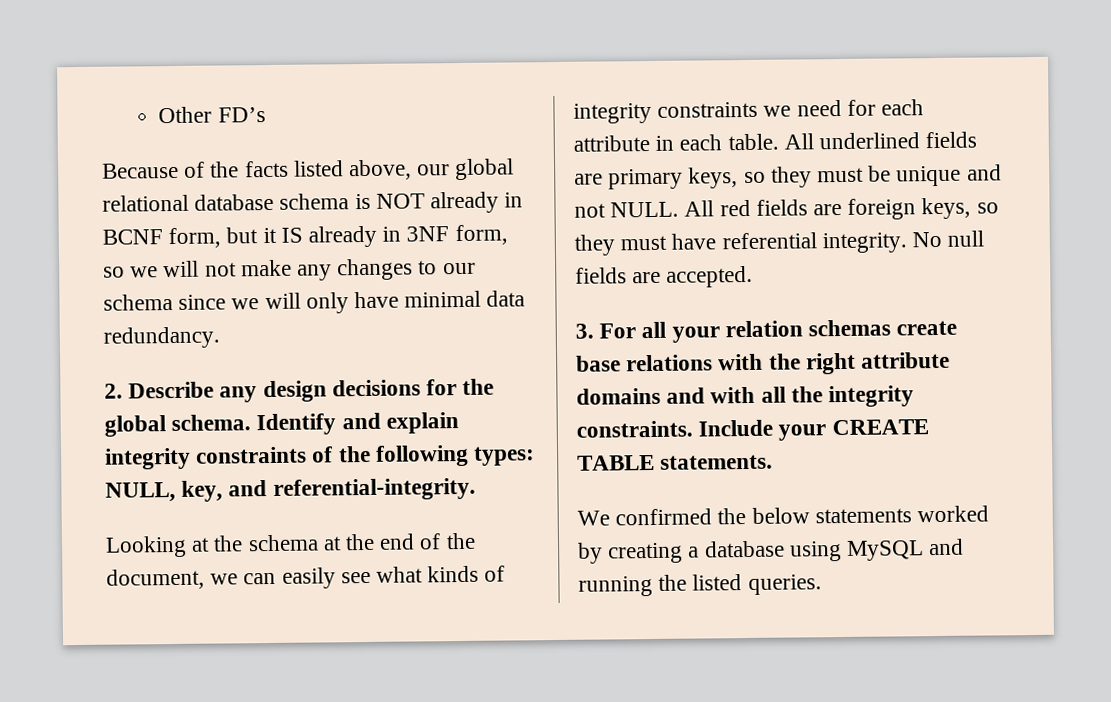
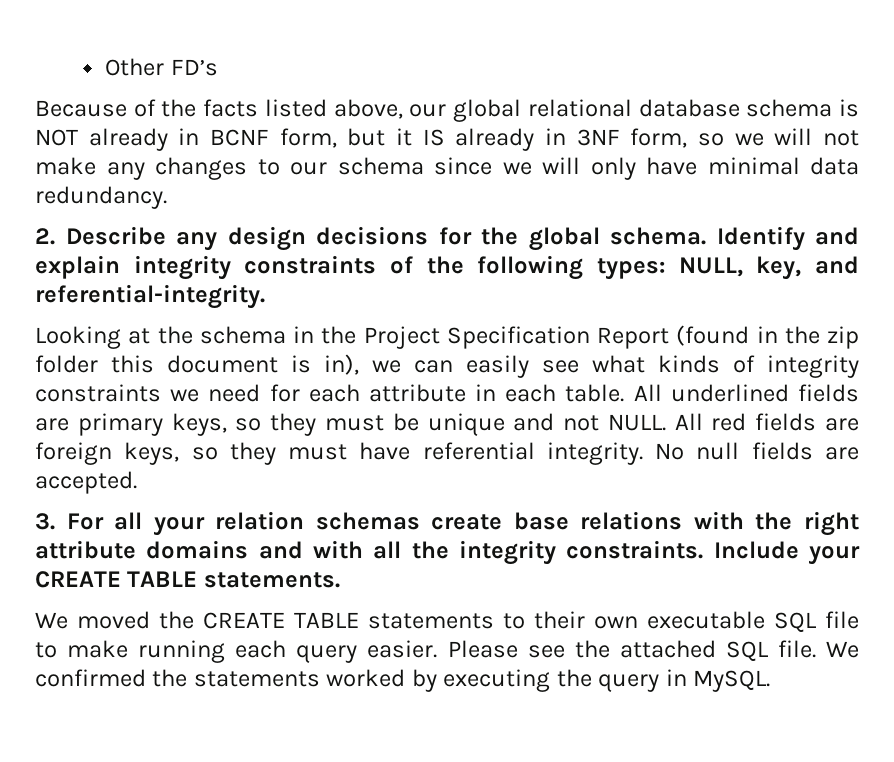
- Looking at the schema at the end of the document, we can easily see what kinds of integrity constraints we need for each attribute in each table.
+ Looking at the schema in the Project Specification Report (found in the zip folder this document is in), we can easily see what kinds of integrity constraints we need for each attribute in each table.
- We confirmed the below statements worked by creating a database using MySQL and running the listed queries.
+ We moved the CREATE TABLE statements to their own executable SQL file to make running each query easier. Please see the attached SQL file. We confirmed the statements worked by executing the query in MySQL.

